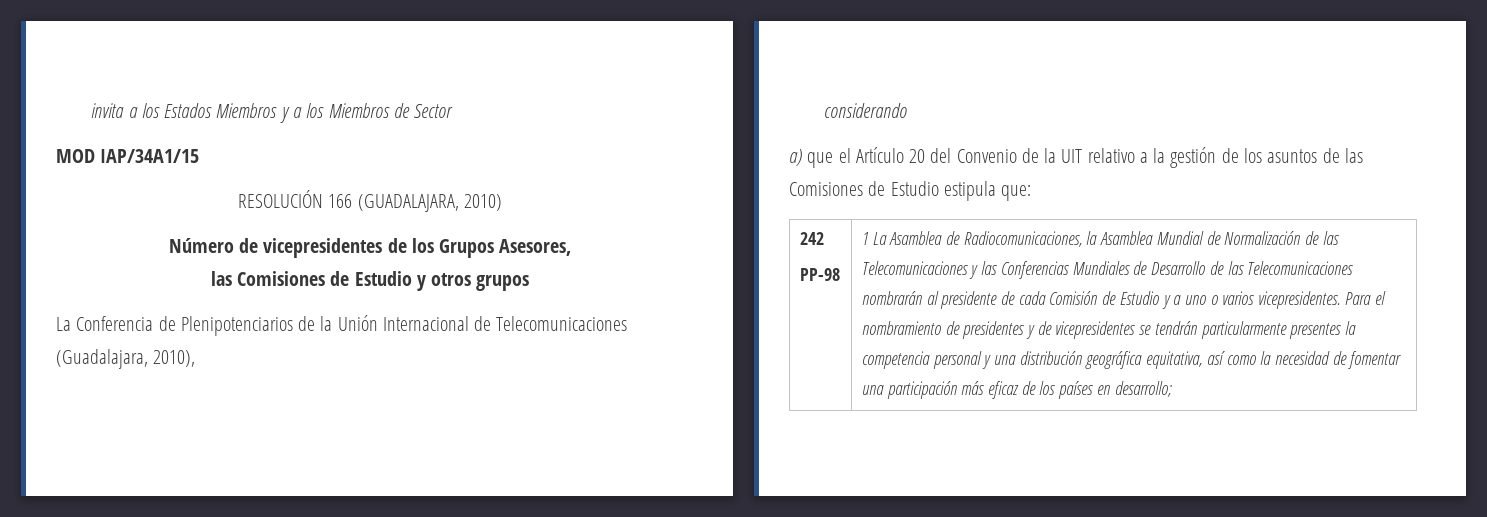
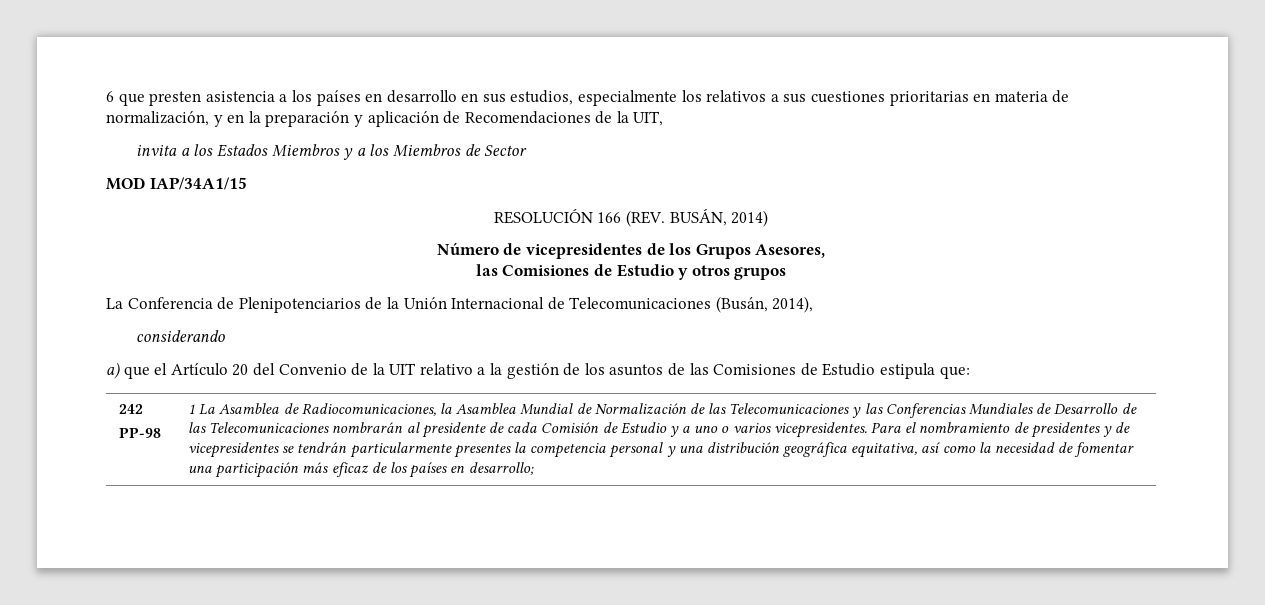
+ 6 que presten asistencia a los países en desarrollo en sus estudios, especialmente los relativos a sus cuestiones prioritarias en materia de normalización, y en la preparación y aplicación de Recomendaciones de la UIT,
- RESOLUCIÓN 166 (GUADALAJARA, 2010)
+ RESOLUCIÓN 166 (REV. BUSÁN, 2014)
- La Conferencia de Plenipotenciarios de la Unión Internacional de Telecomunicaciones (Guadalajara, 2010),
+ La Conferencia de Plenipotenciarios de la Unión Internacional de Telecomunicaciones (Busán, 2014),

